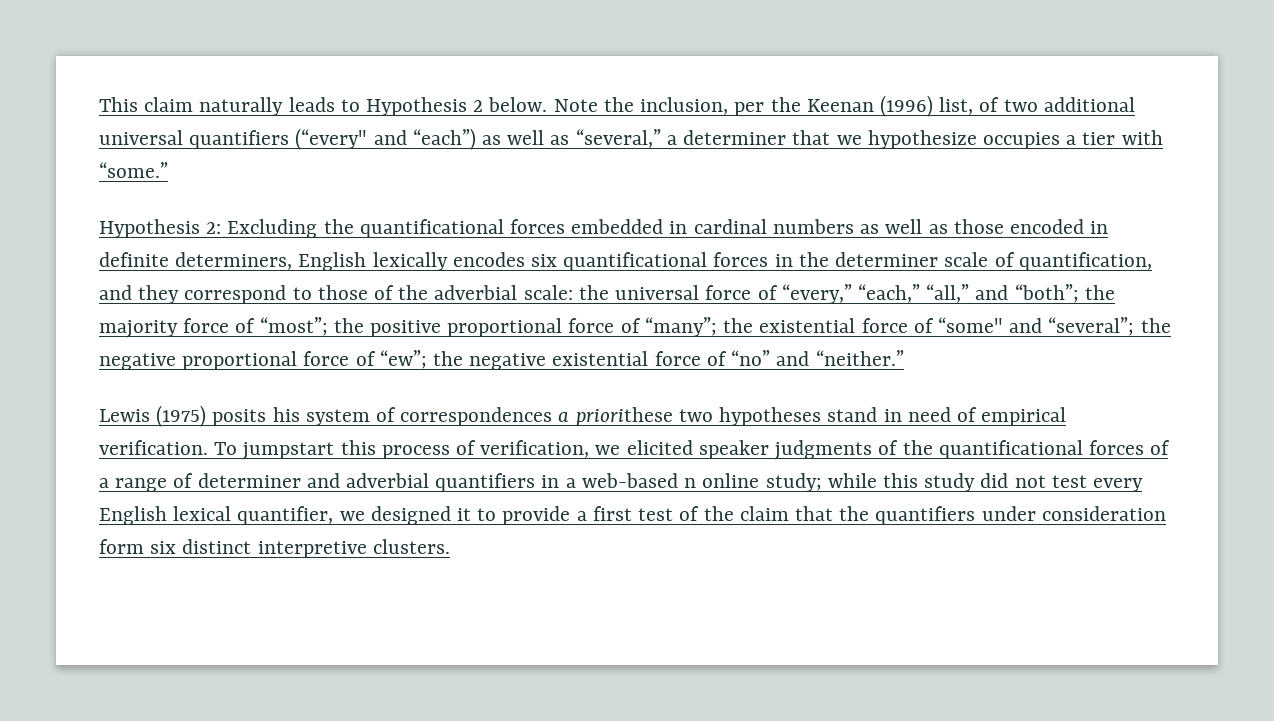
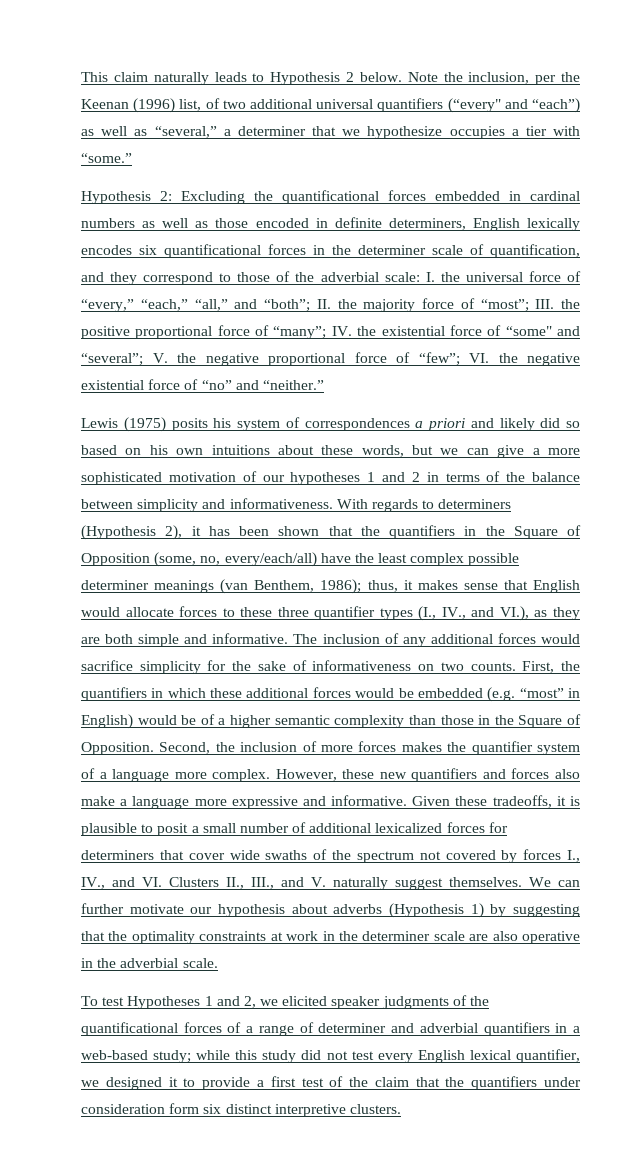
- the universal force of “every,” “each,” “all,” and “both”;
+ I. the universal force of “every,” “each,” “all,” and “both”;
- the majority force of “most”;
+ II. the majority force of “most”;
- the positive proportional force of “many”;
+ III. the positive proportional force of “many”;
- the existential force of “some" and “several”;
+ IV. the existential force of “some" and “several”;
- the negative proportional force of “ew”; the negative existential force of “no” and “neither.”
+ V. the negative proportional force of “few”; VI. the negative existential force of “no” and “neither.”
- Lewis (1975) posits his system of correspondences a priorithese two hypotheses stand in need of empirical verification. To jumpstart this process of verification, we elicited speaker judgments of the quantificational forces of a range of determiner and adverbial quantifiers in a web-based n online study; while this study did not test every English lexical quantifier, we designed it to provide a first test of the claim that the quantifiers under consideration form six distinct interpretive clusters.
+ Lewis (1975) posits his system of correspondences a priori and likely did so based on his own intuitions about these words, but we can give a more sophisticated motivation of our hypotheses 1 and 2 in terms of the balance between simplicity and informativeness. With regards to determiners (Hypothesis 2), it has been shown that the quantifiers in the Square of Opposition (some, no, every/each/all) have the least complex possible determiner meanings (van Benthem, 1986); thus, it makes sense that English would allocate forces to these three quantifier types (I., IV., and VI.), as they are both simple and informative. The inclusion of any additional forces would sacrifice simplicity for the sake of informativeness on two counts. First, the quantifiers in which these additional forces would be embedded (e.g. “most” in English) would be of a higher semantic complexity than those in the Square of Opposition. Second, the inclusion of more forces makes the quantifier system of a language more complex. However, these new quantifiers and forces also make a language more expressive and informative. Given these tradeoffs, it is plausible to posit a small number of additional lexicalized forces for determiners that cover wide swaths of the spectrum not covered by forces I., IV., and VI. Clusters II., III., and V. naturally suggest themselves. We can further motivate our hypothesis about adverbs (Hypothesis 1) by suggesting that the optimality constraints at work in the determiner scale are also operative in the adverbial scale.
+ To test Hypotheses 1 and 2, we elicited speaker judgments of the quantificational forces of a range of determiner and adverbial quantifiers in a web-based study; while this study did not test every English lexical quantifier, we designed it to provide a first test of the claim that the quantifiers under consideration form six distinct interpretive clusters.

